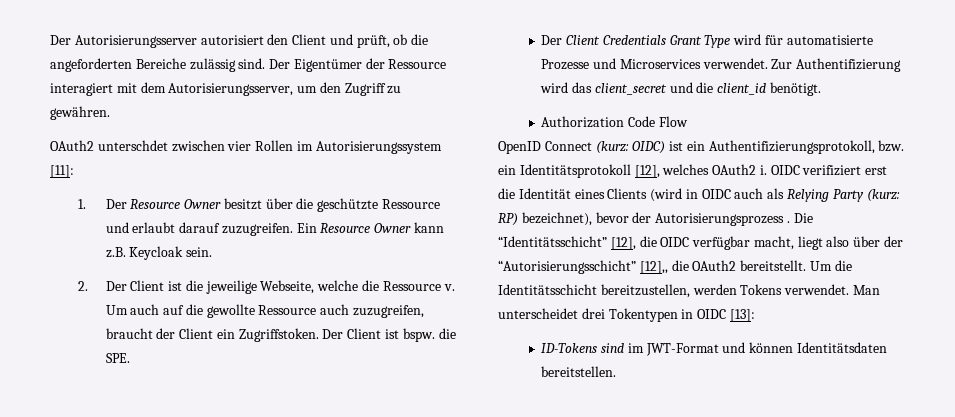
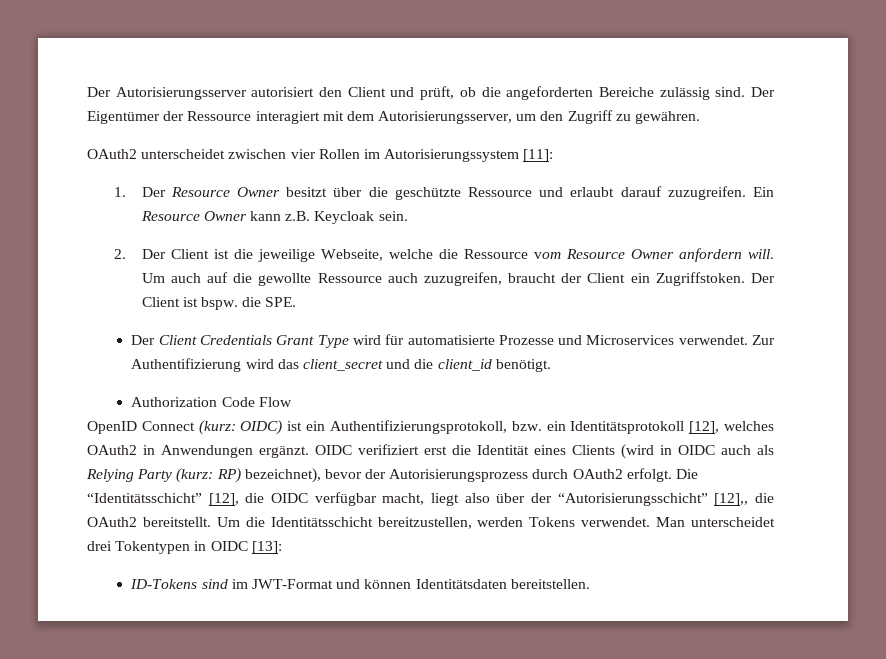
- OAuth2 unterschdet zwischen vier Rollen im Autorisierungssystem [11]:
+ OAuth2 unterscheidet zwischen vier Rollen im Autorisierungssystem [11]:
- 2. Der Client ist die jeweilige Webseite, welche die Ressource v.
+ 2. Der Client ist die jeweilige Webseite, welche die Ressource vom Resource Owner anfordern will.
- OpenID Connect (kurz: OIDC) ist ein Authentifizierungsprotokoll, bzw. ein Identitätsprotokoll [12], welches OAuth2 i.
+ OpenID Connect (kurz: OIDC) ist ein Authentifizierungsprotokoll, bzw. ein Identitätsprotokoll [12], welches OAuth2 in Anwendungen ergänzt.
- OIDC verifiziert erst die Identität eines Clients (wird in OIDC auch als Relying Party (kurz: RP) bezeichnet), bevor der Autorisierungsprozess .
+ OIDC verifiziert erst die Identität eines Clients (wird in OIDC auch als Relying Party (kurz: RP) bezeichnet), bevor der Autorisierungsprozess durch OAuth2 erfolgt.

